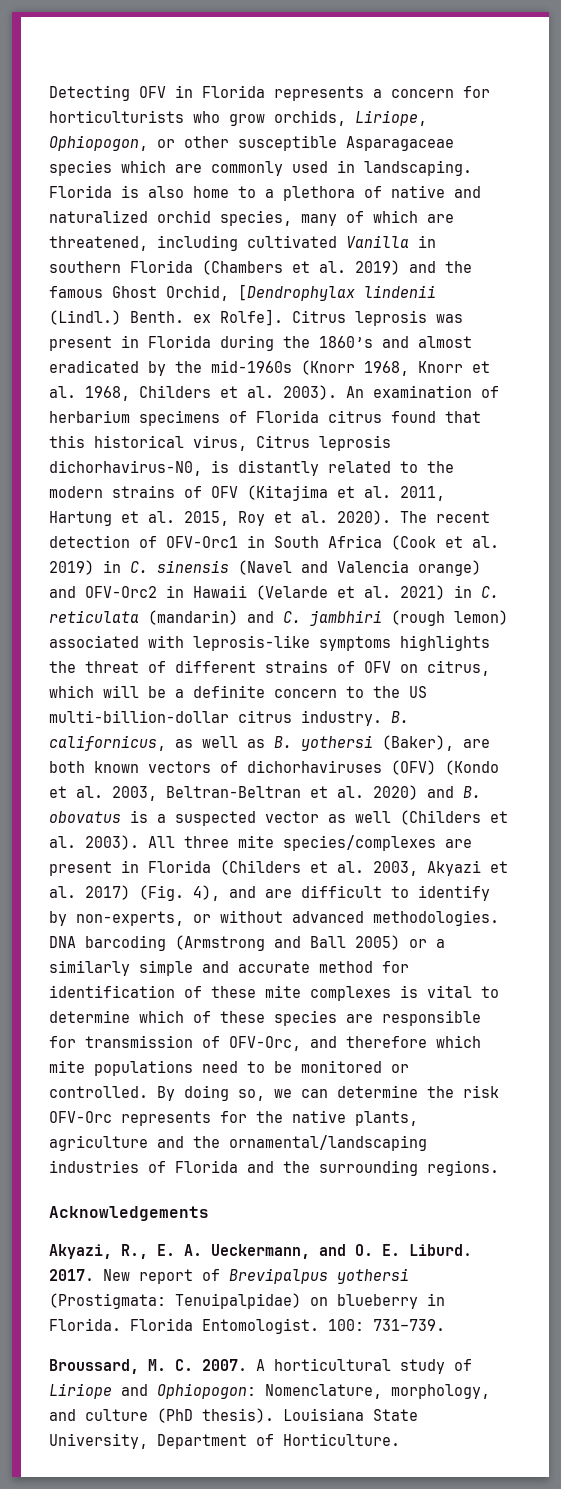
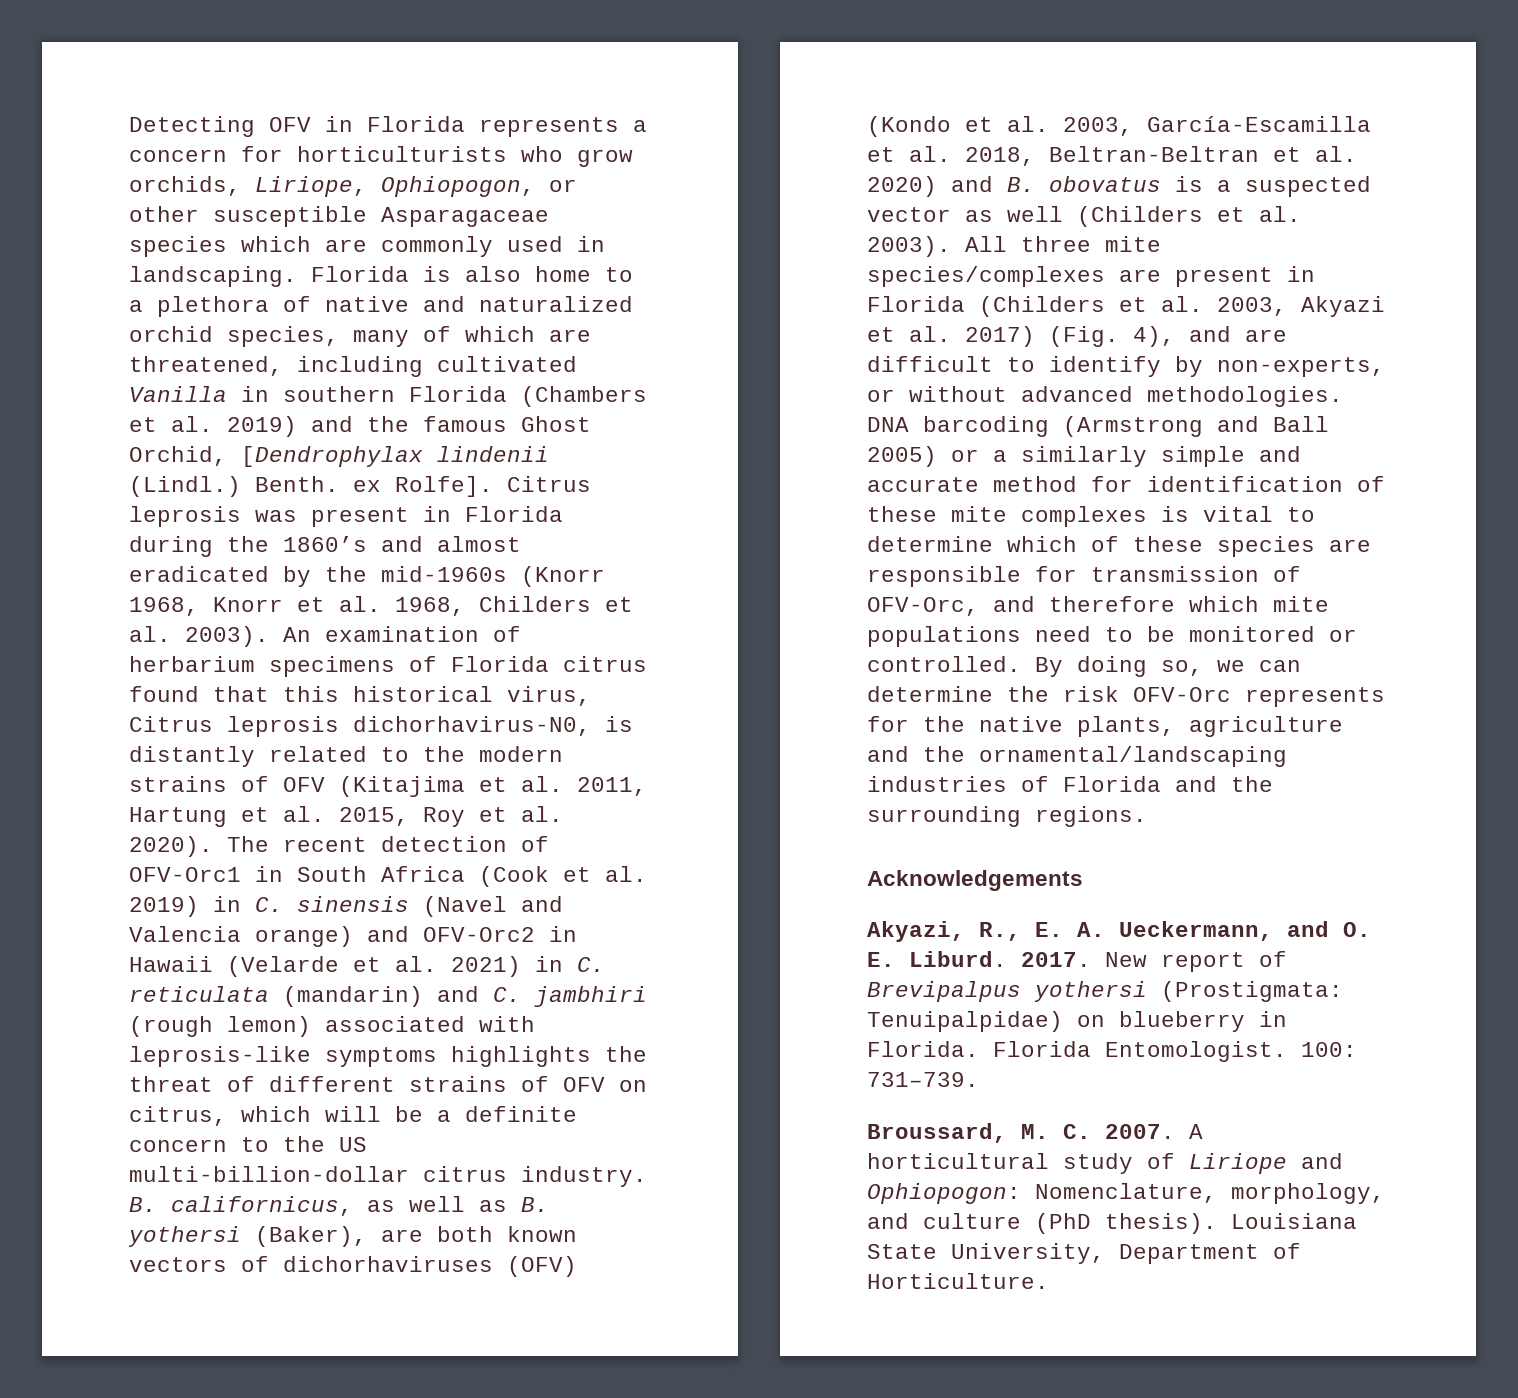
- B. californicus, as well as B. yothersi (Baker), are both known vectors of dichorhaviruses (OFV) (Kondo et al. 2003, Beltran-Beltran et al. 2020) and B. obovatus is a suspected vector as well (Childers et al. 2003).
+ B. californicus, as well as B. yothersi (Baker), are both known vectors of dichorhaviruses (OFV) (Kondo et al. 2003, García-Escamilla et al. 2018, Beltran-Beltran et al. 2020) and B. obovatus is a suspected vector as well (Childers et al. 2003).

